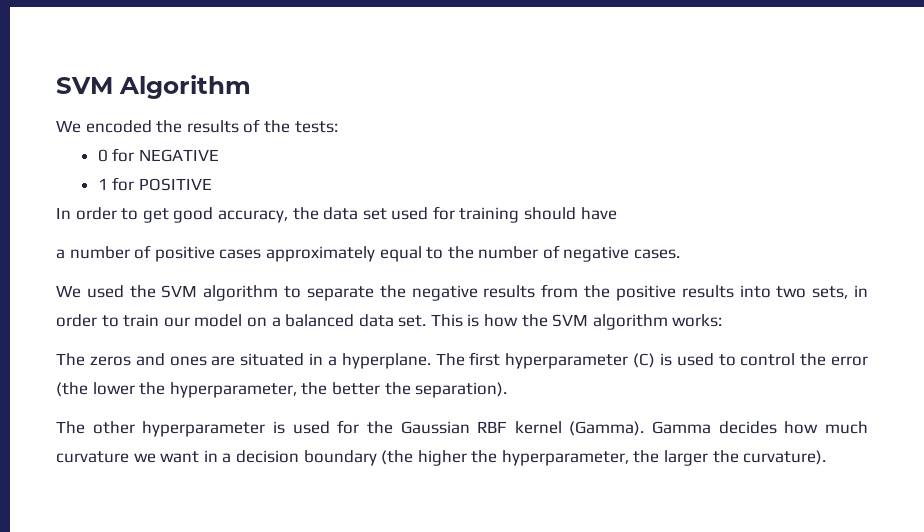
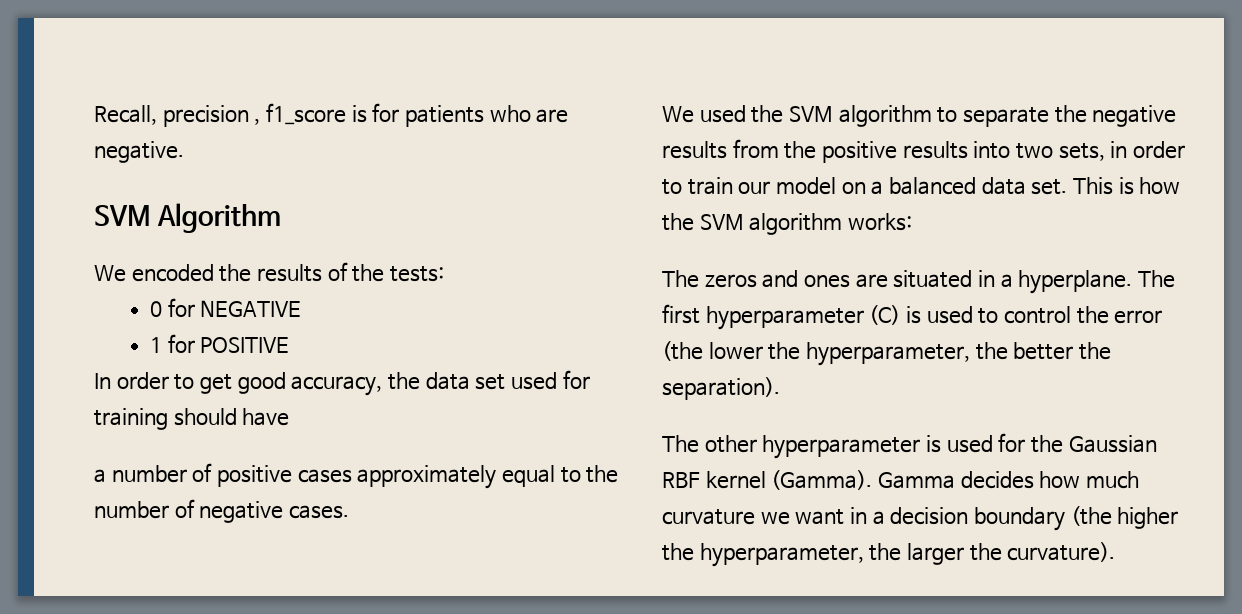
+ Recall, precision , f1_score is for patients who are negative.

